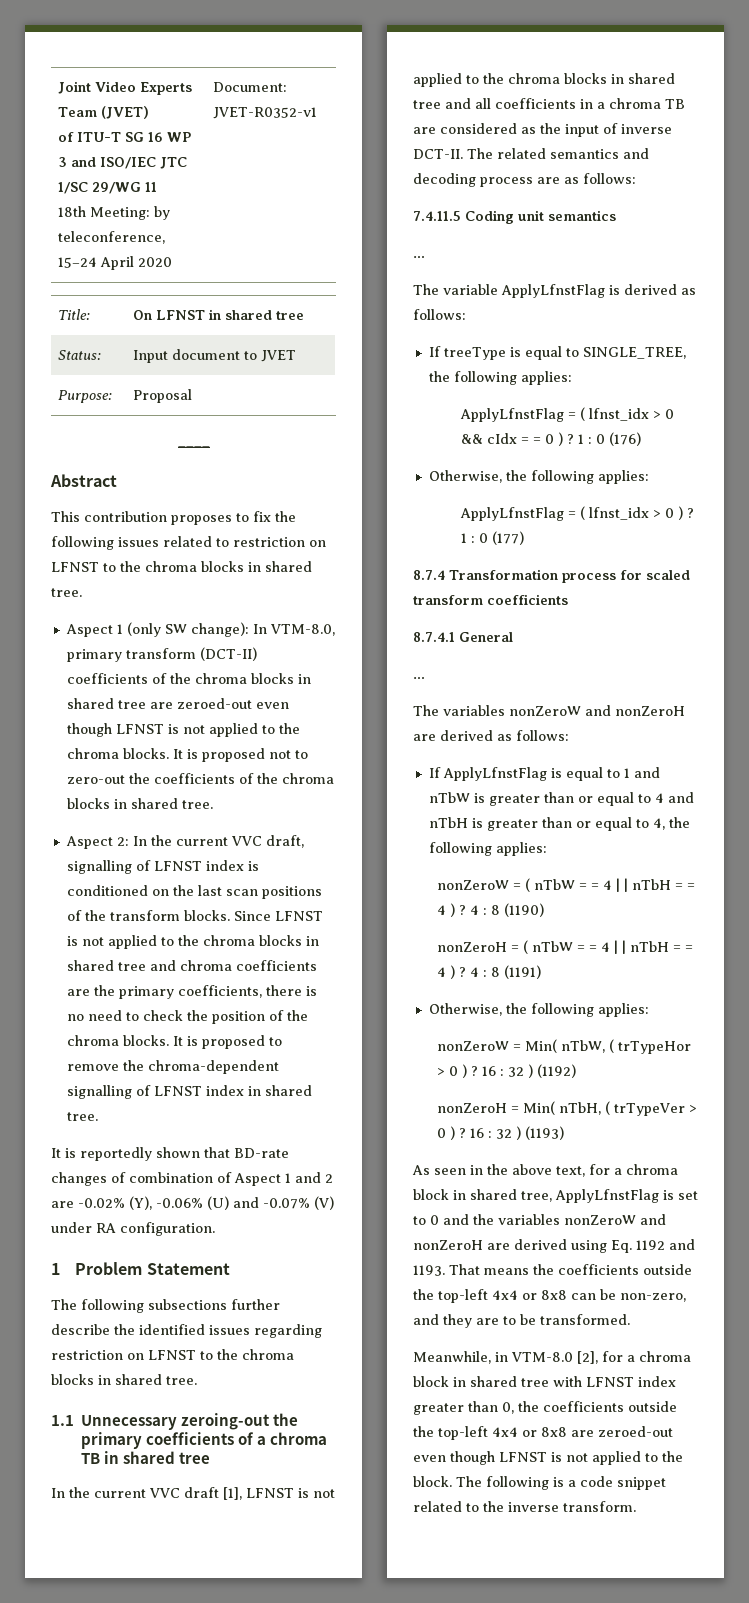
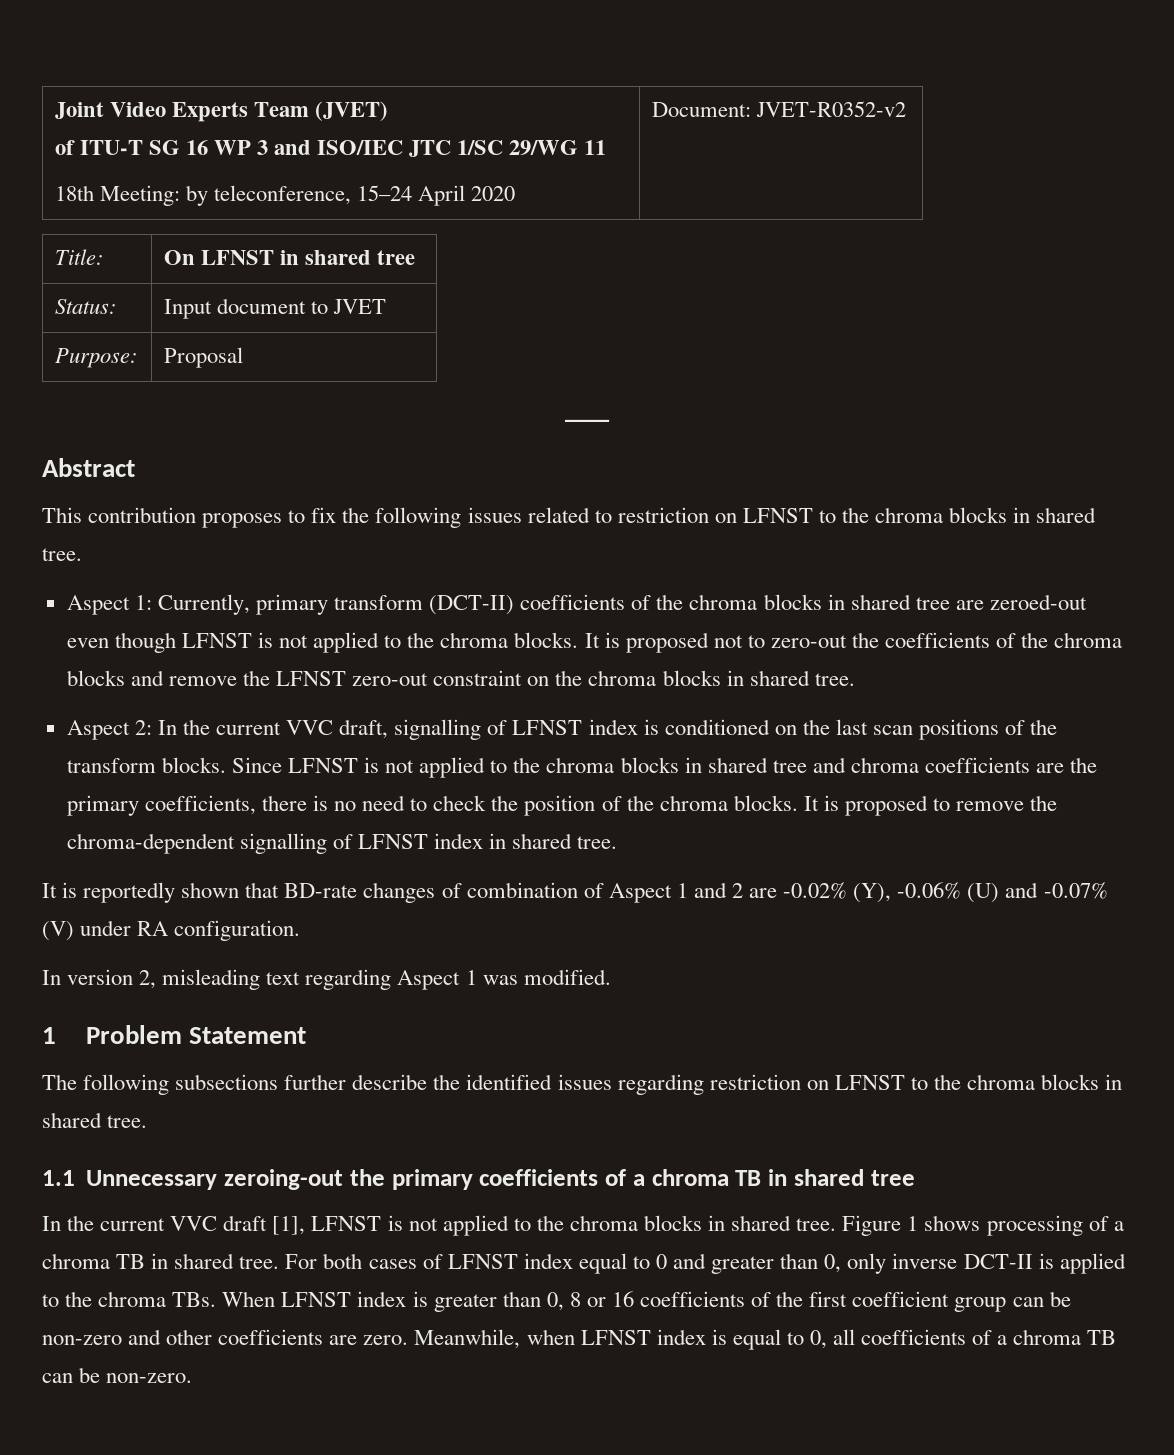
  Joint Video Experts Team (JVET)
  of ITU-T SG 16 WP 3 and ISO/IEC JTC 1/SC 29/WG 11
- 18th Meeting: by teleconference, 15–24 April 2020 | Document: JVET-R0352-v1
+ 18th Meeting: by teleconference, 15–24 April 2020 | Document: JVET-R0352-v2
- Aspect 1 (only SW change): In VTM-8.0, primary transform (DCT-II) coefficients of the chroma blocks in shared tree are zeroed-out even though LFNST is not applied to the chroma blocks.
+ Aspect 1: Currently, primary transform (DCT-II) coefficients of the chroma blocks in shared tree are zeroed-out even though LFNST is not applied to the chroma blocks.
- It is proposed not to zero-out the coefficients of the chroma blocks in shared tree.
+ It is proposed not to zero-out the coefficients of the chroma blocks and remove the LFNST zero-out constraint on the chroma blocks in shared tree.
+ In version 2, misleading text regarding Aspect 1 was modified.
- In the current VVC draft [1], LFNST is not applied to the chroma blocks in shared tree and all coefficients in a chroma TB are considered as the input of inverse DCT-II. The related semantics and decoding process are as follows:
- 7.4.11.5 Coding unit semantics
- …
- The variable ApplyLfnstFlag is derived as follows:
- If treeType is equal to SINGLE_TREE, the following applies:
- ApplyLfnstFlag = ( lfnst_idx > 0 && cIdx = = 0 ) ? 1 : 0 (176)
- Otherwise, the following applies:
- ApplyLfnstFlag = ( lfnst_idx > 0 ) ? 1 : 0 (177)
- 8.7.4 Transformation process for scaled transform coefficients
- 8.7.4.1 General
- …
- The variables nonZeroW and nonZeroH are derived as follows:
- If ApplyLfnstFlag is equal to 1 and nTbW is greater than or equal to 4 and nTbH is greater than or equal to 4, the following applies:
- nonZeroW = ( nTbW = = 4 | | nTbH = = 4 ) ? 4 : 8 (1190)
- nonZeroH = ( nTbW = = 4 | | nTbH = = 4 ) ? 4 : 8 (1191)
- Otherwise, the following applies:
- nonZeroW = Min( nTbW, ( trTypeHor > 0 ) ? 16 : 32 ) (1192)
- nonZeroH = Min( nTbH, ( trTypeVer > 0 ) ? 16 : 32 ) (1193)
- As seen in the above text, for a chroma block in shared tree, ApplyLfnstFlag is set to 0 and the variables nonZeroW and nonZeroH are derived using Eq. 1192 and 1193. That means the coefficients outside the top-left 4x4 or 8x8 can be non-zero, and they are to be transformed.
- Meanwhile, in VTM-8.0 [2], for a chroma block in shared tree with LFNST index greater than 0, the coefficients outside the top-left 4x4 or 8x8 are zeroed-out even though LFNST is not applied to the block. The following is a code snippet related to the inverse transform.
+ In the current VVC draft [1], LFNST is not applied to the chroma blocks in shared tree. Figure 1 shows processing of a chroma TB in shared tree. For both cases of LFNST index equal to 0 and greater than 0, only inverse DCT-II is applied to the chroma TBs. When LFNST index is greater than 0, 8 or 16 coefficients of the first coefficient group can be non-zero and other coefficients are zero. Meanwhile, when LFNST index is equal to 0, all coefficients of a chroma TB can be non-zero.

